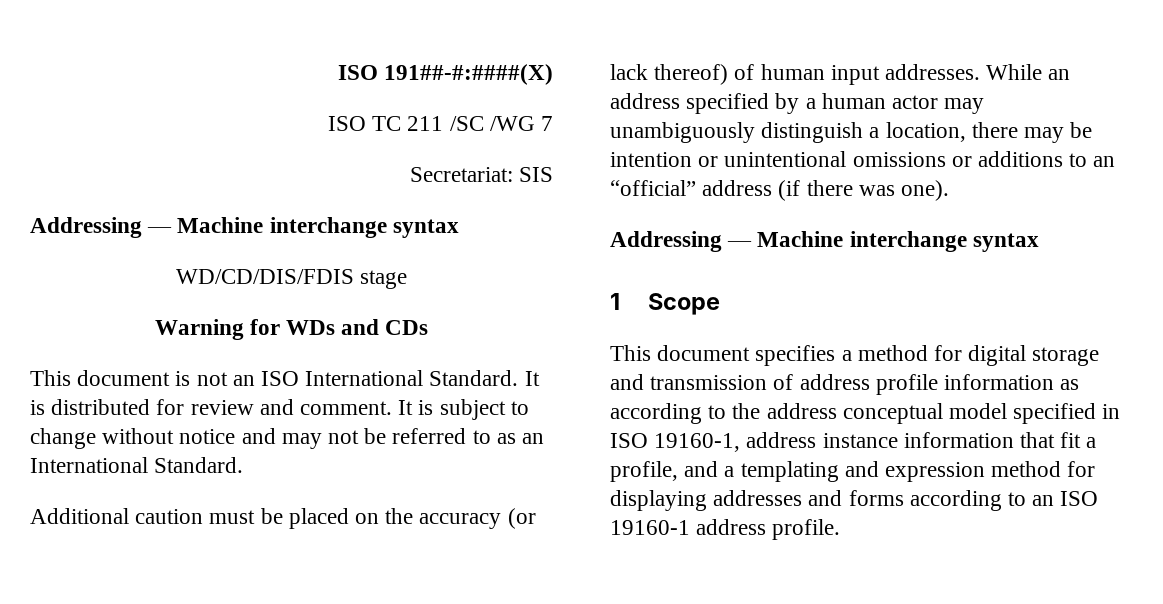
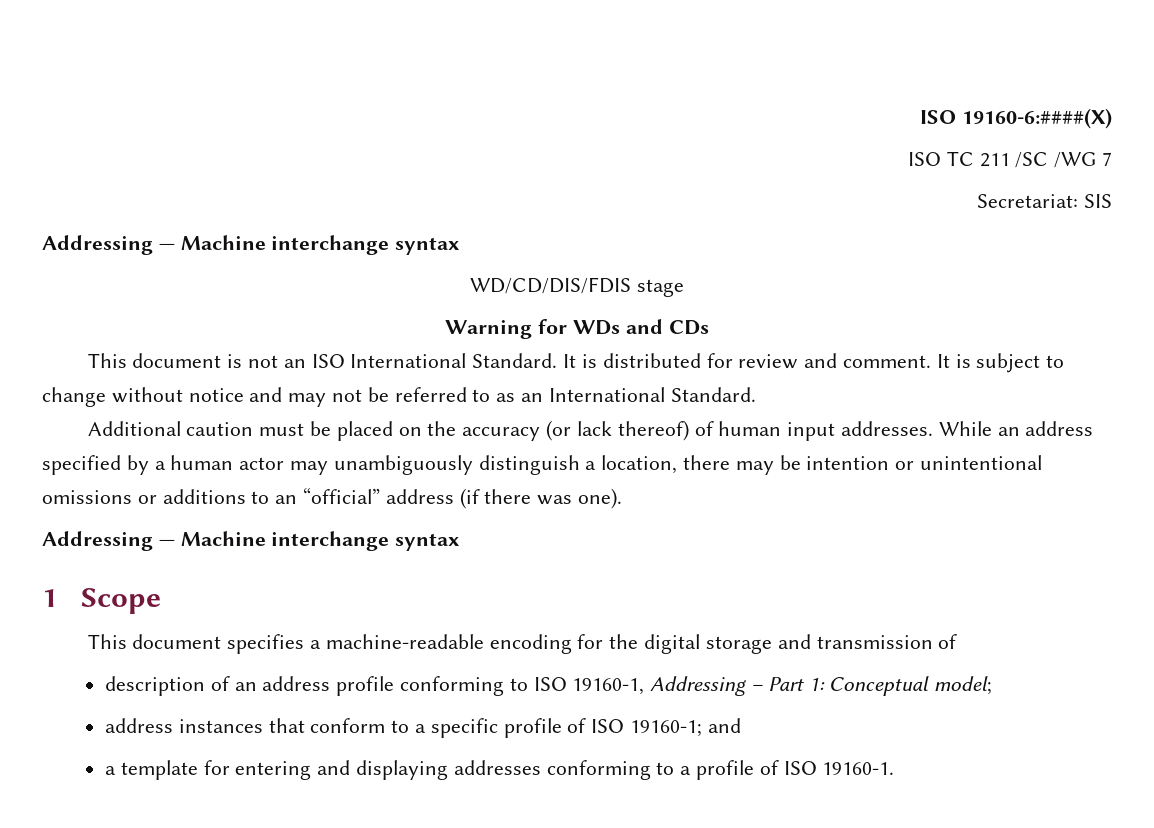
- ISO 191##-#:####(X)
+ ISO 19160-6:####(X)
- This document specifies a method for digital storage and transmission of address profile information as according to the address conceptual model specified in ISO 19160-1, address instance information that fit a profile, and a templating and expression method for displaying addresses and forms according to an ISO 19160-1 address profile.
+ This document specifies a machine-readable encoding for the digital storage and transmission of
+ description of an address profile conforming to ISO 19160-1, Addressing – Part 1: Conceptual model;
+ address instances that conform to a specific profile of ISO 19160-1; and
+ a template for entering and displaying addresses conforming to a profile of ISO 19160-1.

